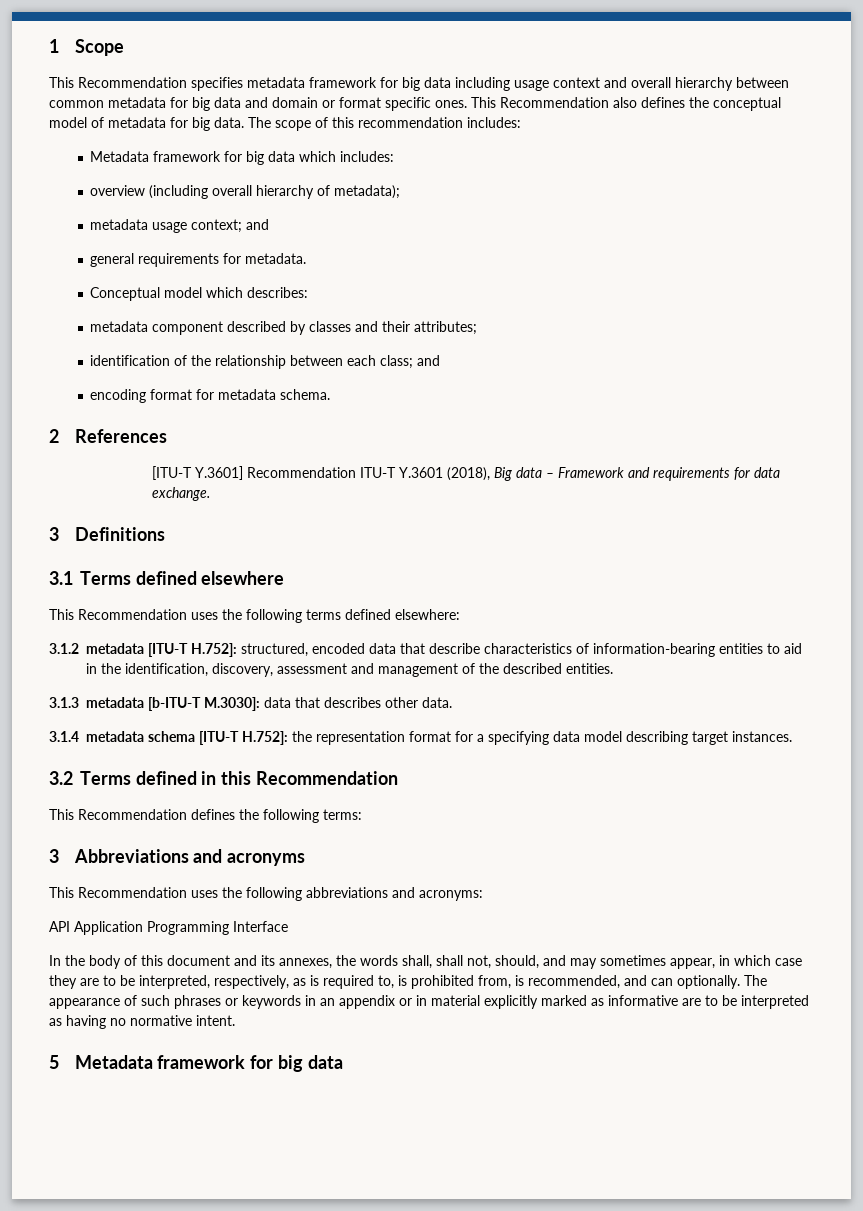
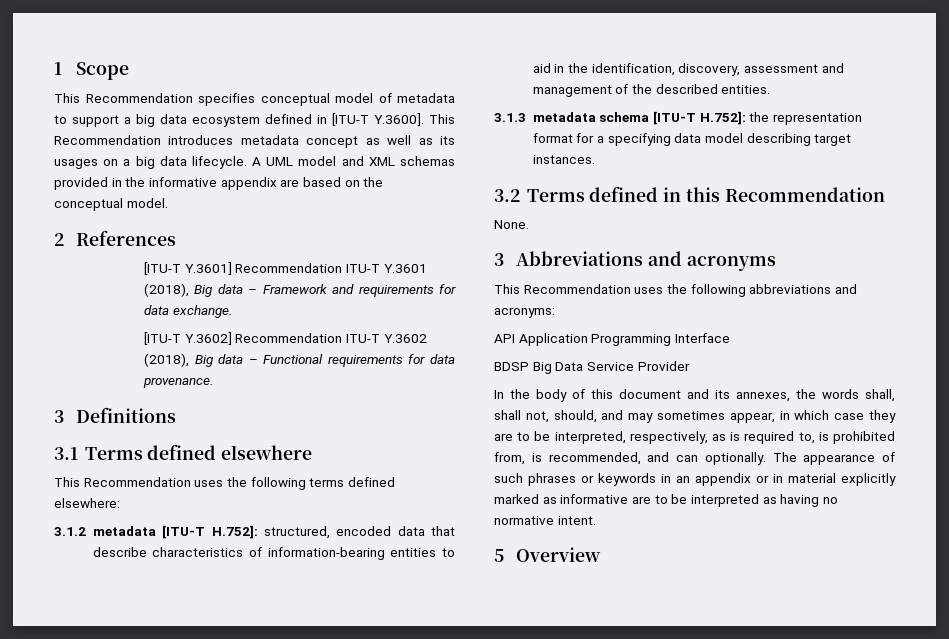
- This Recommendation specifies metadata framework for big data including usage context and overall hierarchy between common metadata for big data and domain or format specific ones. This Recommendation also defines the conceptual model of metadata for big data. The scope of this recommendation includes:
- Metadata framework for big data which includes:
- overview (including overall hierarchy of metadata);
- metadata usage context; and
- general requirements for metadata.
- Conceptual model which describes:
- metadata component described by classes and their attributes;
- identification of the relationship between each class; and
- encoding format for metadata schema.
+ This Recommendation specifies conceptual model of metadata to support a big data ecosystem defined in [ITU-T Y.3600]. This Recommendation introduces metadata concept as well as its usages on a big data lifecycle. A UML model and XML schemas provided in the informative appendix are based on the conceptual model.
+ [ITU-T Y.3602] Recommendation ITU-T Y.3602 (2018), Big data – Functional requirements for data provenance.
- 3.1.3 metadata [b-ITU-T M.3030]: data that describes other data.
- 3.1.4 metadata schema [ITU-T H.752]: the representation format for a specifying data model describing target instances.
+ 3.1.3 metadata schema [ITU-T H.752]: the representation format for a specifying data model describing target instances.
- This Recommendation defines the following terms:
+ None.
+ BDSP Big Data Service Provider
- 5 Metadata framework for big data
+ 5 Overview

